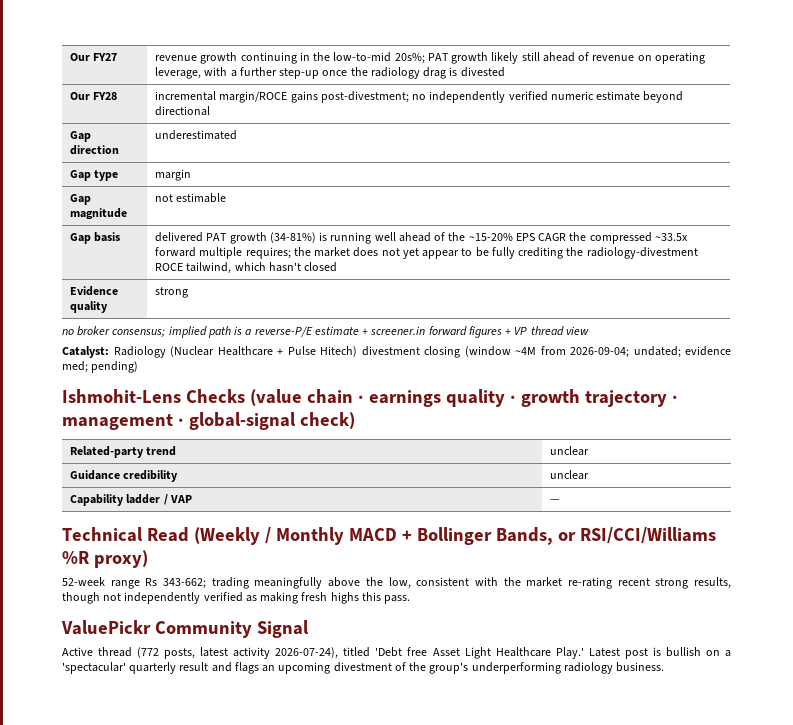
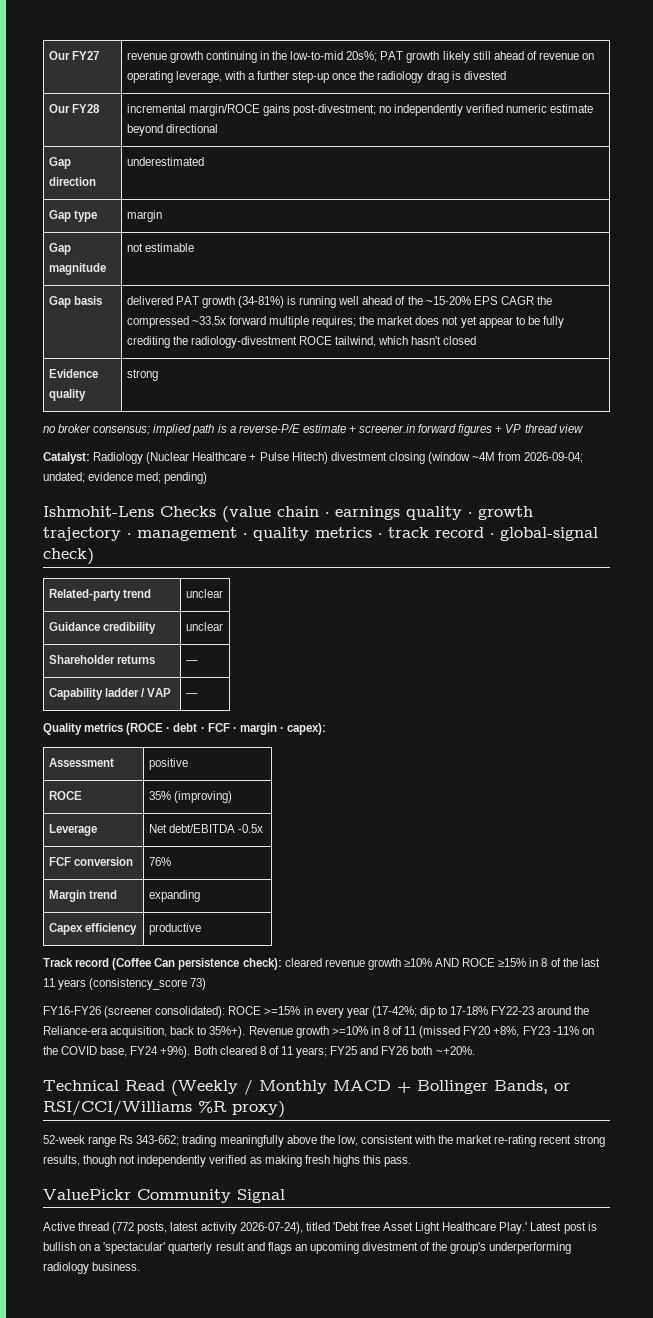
- Ishmohit-Lens Checks (value chain · earnings quality · growth trajectory · management · global-signal check)
+ Ishmohit-Lens Checks (value chain · earnings quality · growth trajectory · management · quality metrics · track record · global-signal check)
+ Shareholder returns | —
+ Quality metrics (ROCE · debt · FCF · margin · capex):
+ Assessment | positive
+ ROCE | 35% (improving)
+ Leverage | Net debt/EBITDA -0.5x
+ FCF conversion | 76%
+ Margin trend | expanding
+ Capex efficiency | productive
+ Track record (Coffee Can persistence check): cleared revenue growth ≥10% AND ROCE ≥15% in 8 of the last 11 years (consistency_score 73)
+ FY16-FY26 (screener consolidated): ROCE >=15% in every year (17-42%; dip to 17-18% FY22-23 around the Reliance-era acquisition, back to 35%+). Revenue growth >=10% in 8 of 11 (missed FY20 +8%, FY23 -11% on the COVID base, FY24 +9%). Both cleared 8 of 11 years; FY25 and FY26 both ~+20%.

